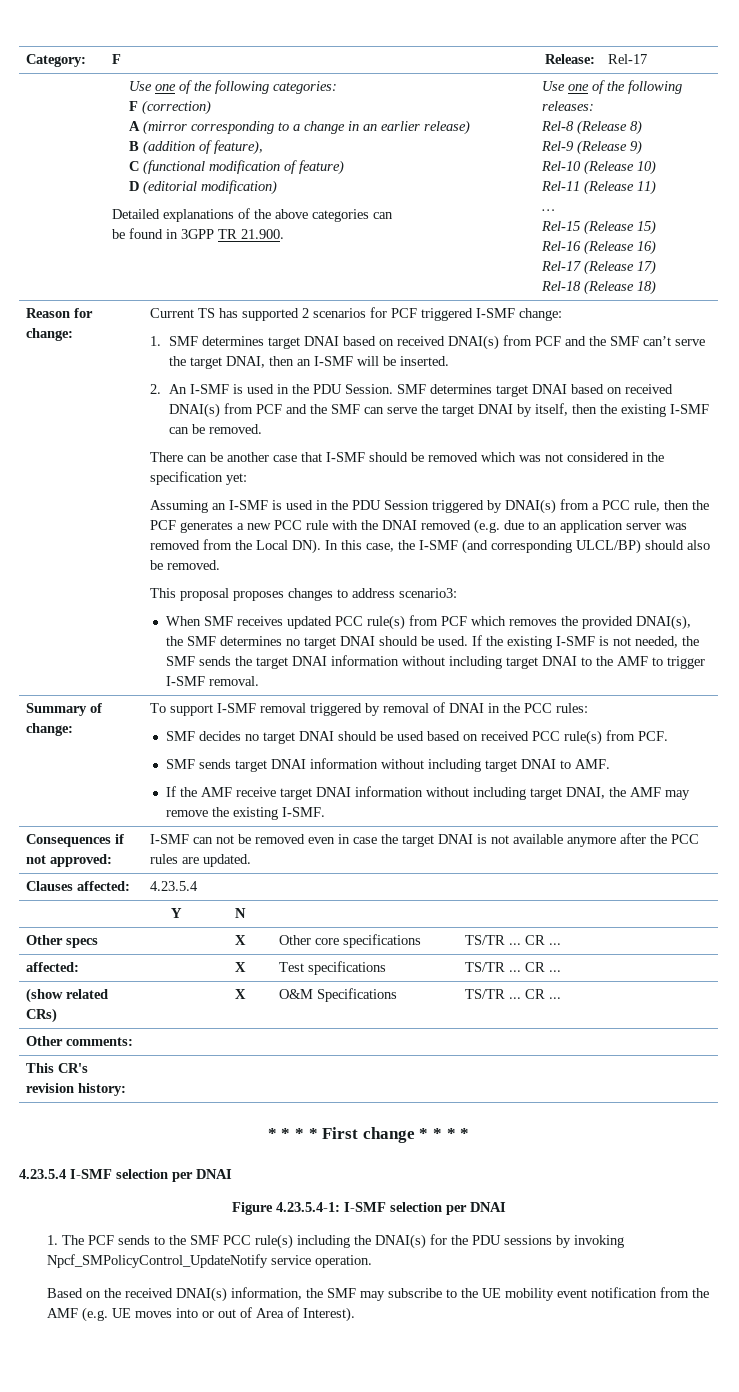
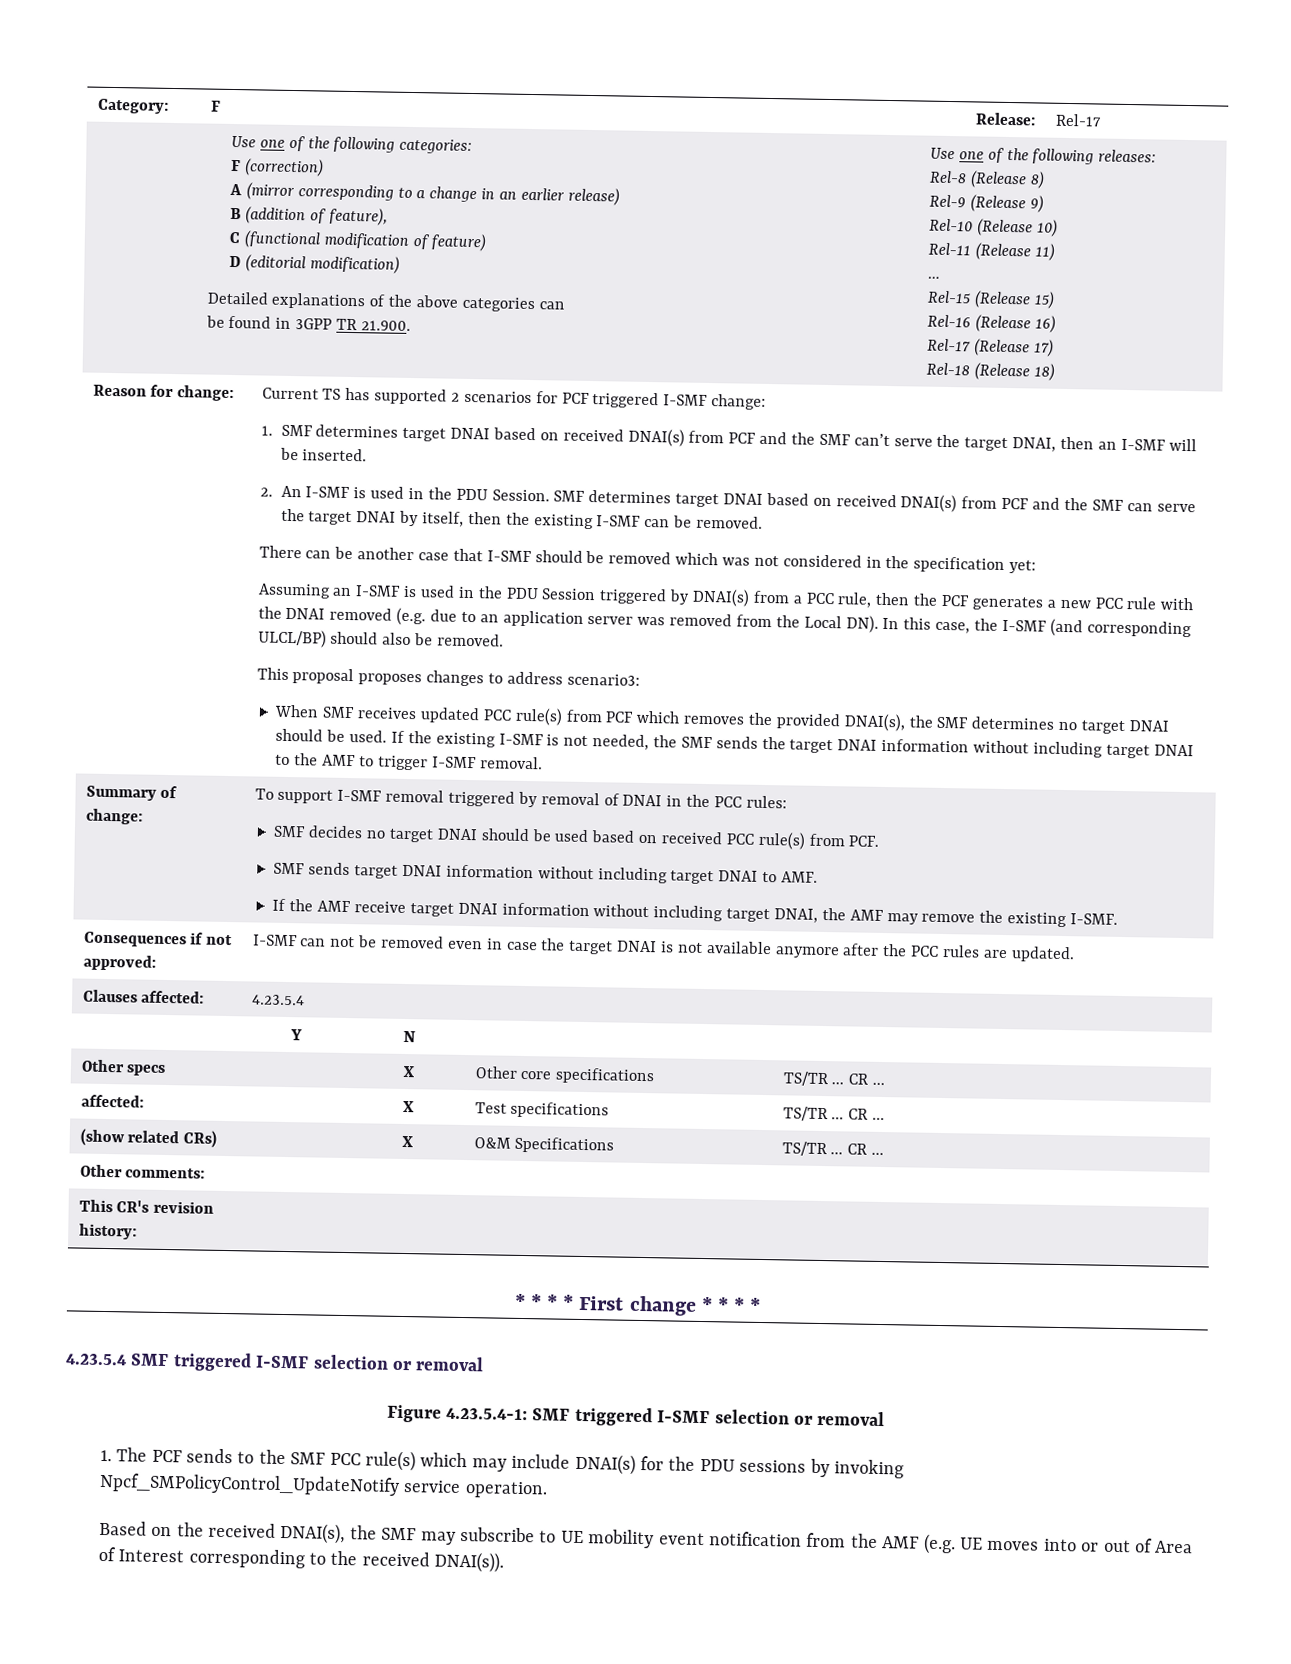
- 4.23.5.4 I-SMF selection per DNAI
- Figure 4.23.5.4-1: I-SMF selection per DNAI
+ 4.23.5.4 SMF triggered I-SMF selection or removal
+ Figure 4.23.5.4-1: SMF triggered I-SMF selection or removal
- 1. The PCF sends to the SMF PCC rule(s) including the DNAI(s) for the PDU sessions by invoking Npcf_SMPolicyControl_UpdateNotify service operation.
+ 1. The PCF sends to the SMF PCC rule(s) which may include DNAI(s) for the PDU sessions by invoking Npcf_SMPolicyControl_UpdateNotify service operation.
- Based on the received DNAI(s) information, the SMF may subscribe to the UE mobility event notification from the AMF (e.g. UE moves into or out of Area of Interest).
+ Based on the received DNAI(s), the SMF may subscribe to UE mobility event notification from the AMF (e.g. UE moves into or out of Area of Interest corresponding to the received DNAI(s)).

